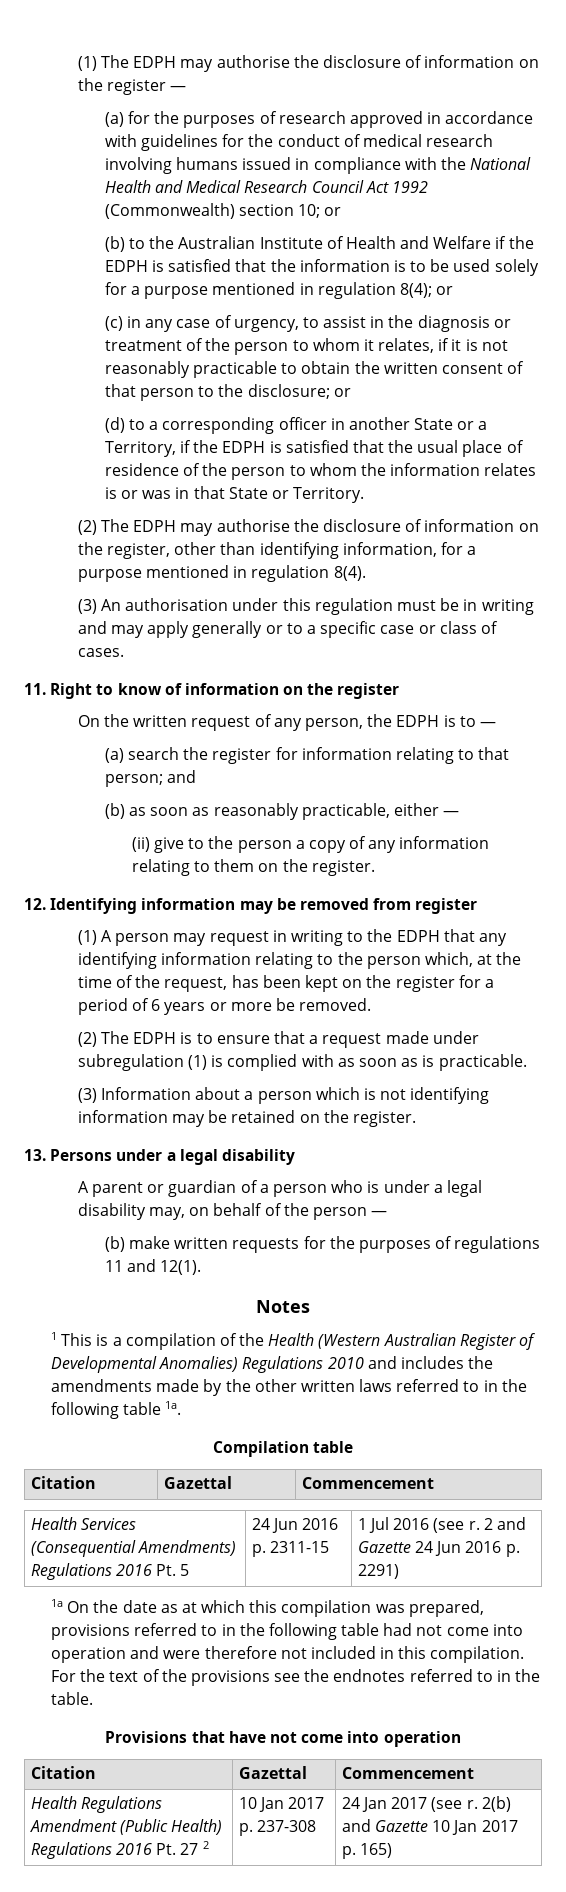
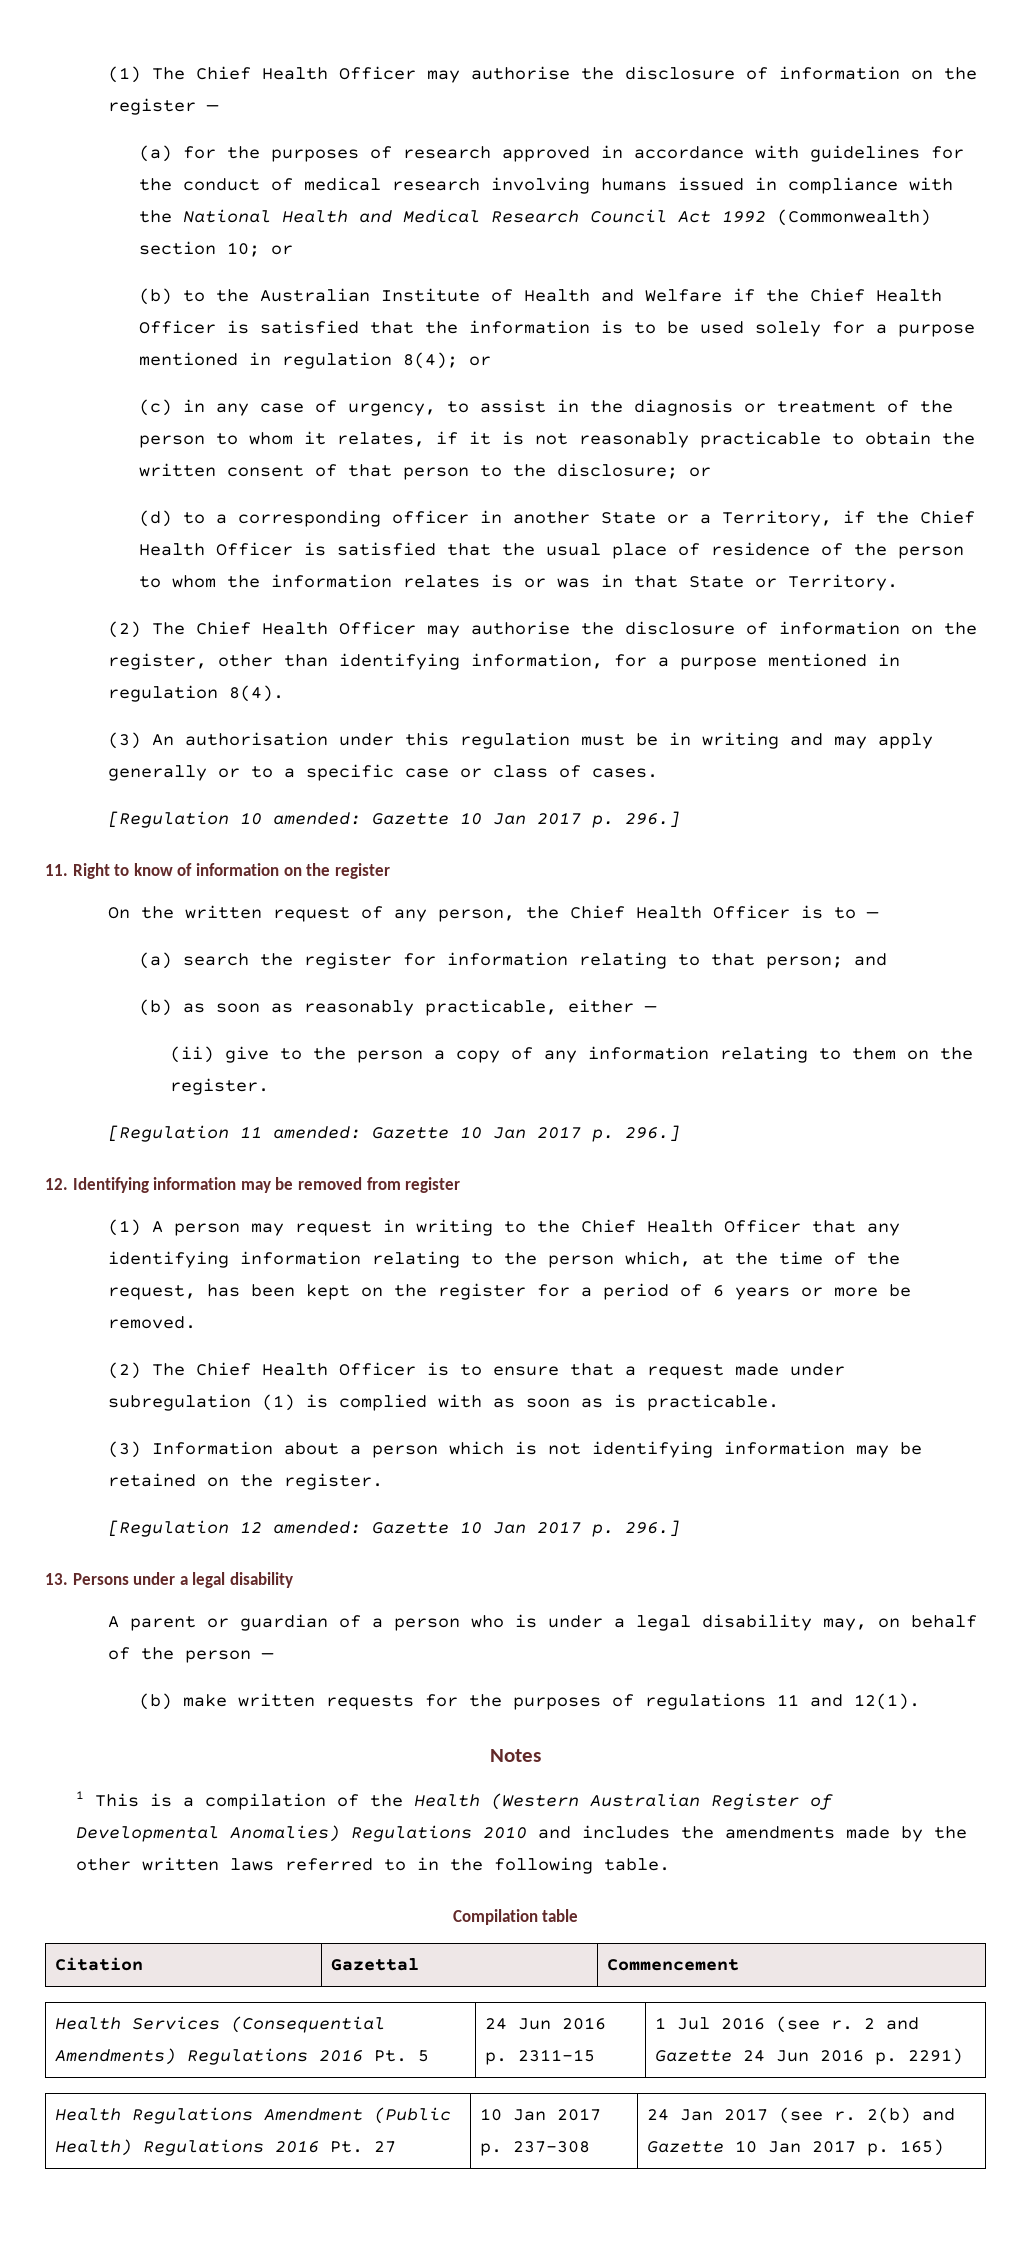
- (1) The EDPH may authorise the disclosure of information on the register —
+ (1) The Chief Health Officer may authorise the disclosure of information on the register —
- (b) to the Australian Institute of Health and Welfare if the EDPH is satisfied that the information is to be used solely for a purpose mentioned in regulation 8(4); or
+ (b) to the Australian Institute of Health and Welfare if the Chief Health Officer is satisfied that the information is to be used solely for a purpose mentioned in regulation 8(4); or
- (d) to a corresponding officer in another State or a Territory, if the EDPH is satisfied that the usual place of residence of the person to whom the information relates is or was in that State or Territory.
+ (d) to a corresponding officer in another State or a Territory, if the Chief Health Officer is satisfied that the usual place of residence of the person to whom the information relates is or was in that State or Territory.
- (2) The EDPH may authorise the disclosure of information on the register, other than identifying information, for a purpose mentioned in regulation 8(4).
+ (2) The Chief Health Officer may authorise the disclosure of information on the register, other than identifying information, for a purpose mentioned in regulation 8(4).
+ [Regulation 10 amended: Gazette 10 Jan 2017 p. 296.]
- On the written request of any person, the EDPH is to —
+ On the written request of any person, the Chief Health Officer is to —
+ [Regulation 11 amended: Gazette 10 Jan 2017 p. 296.]
- (1) A person may request in writing to the EDPH that any identifying information relating to the person which, at the time of the request, has been kept on the register for a period of 6 years or more be removed.
+ (1) A person may request in writing to the Chief Health Officer that any identifying information relating to the person which, at the time of the request, has been kept on the register for a period of 6 years or more be removed.
- (2) The EDPH is to ensure that a request made under subregulation (1) is complied with as soon as is practicable.
+ (2) The Chief Health Officer is to ensure that a request made under subregulation (1) is complied with as soon as is practicable.
+ [Regulation 12 amended: Gazette 10 Jan 2017 p. 296.]
- 1 This is a compilation of the Health (Western Australian Register of Developmental Anomalies) Regulations 2010 and includes the amendments made by the other written laws referred to in the following table 1a.
+ 1 This is a compilation of the Health (Western Australian Register of Developmental Anomalies) Regulations 2010 and includes the amendments made by the other written laws referred to in the following table.
- 1a On the date as at which this compilation was prepared, provisions referred to in the following table had not come into operation and were therefore not included in this compilation. For the text of the provisions see the endnotes referred to in the table.
- Provisions that have not come into operation
- Citation | Gazettal | Commencement
- Health Regulations Amendment (Public Health) Regulations 2016 Pt. 27 2 | 10 Jan 2017 p. 237-308 | 24 Jan 2017 (see r. 2(b) and Gazette 10 Jan 2017 p. 165)
+ Health Regulations Amendment (Public Health) Regulations 2016 Pt. 27 | 10 Jan 2017 p. 237-308 | 24 Jan 2017 (see r. 2(b) and Gazette 10 Jan 2017 p. 165)

